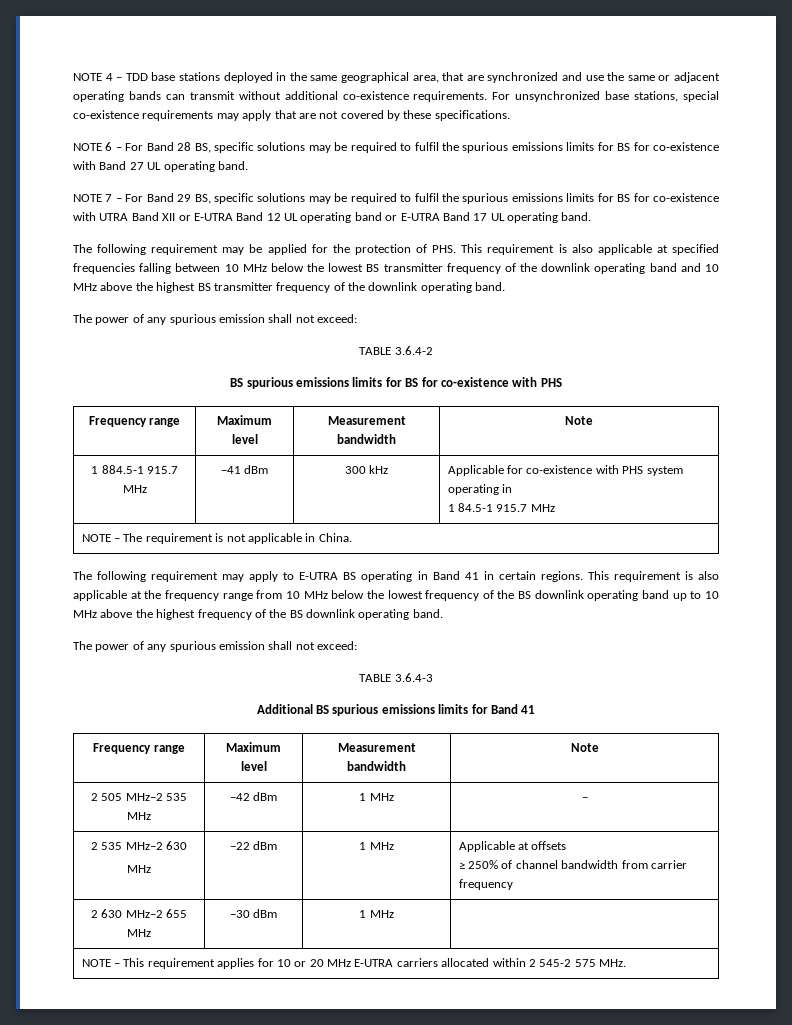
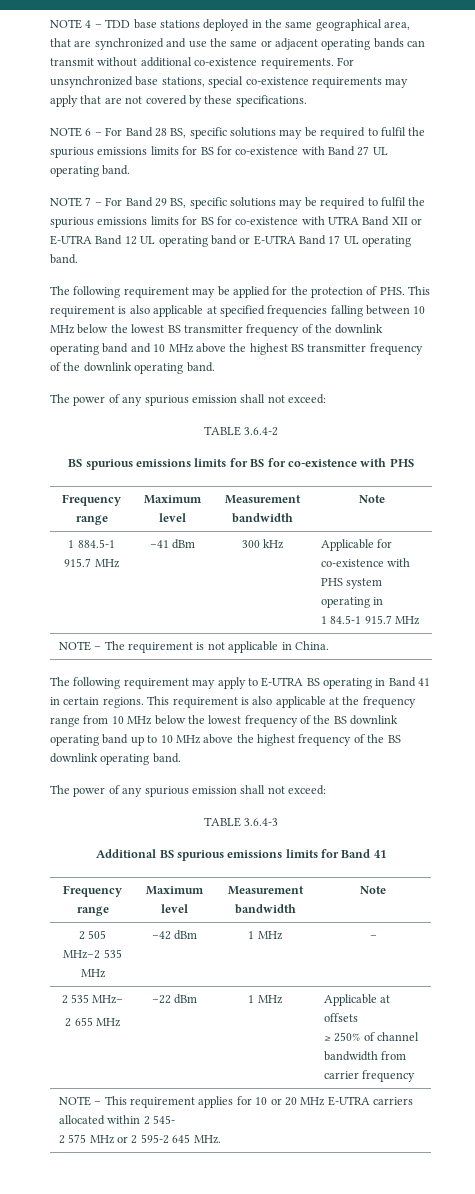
- 2 535 MHz–2 630
- MHz | −22 dBm | 1 MHz | Applicable at offsets
+ 2 535 MHz–
+ 2 655 MHz | −22 dBm | 1 MHz | Applicable at offsets
- 2 630 MHz–2 655 MHz | −30 dBm | 1 MHz |
- NOTE – This requirement applies for 10 or 20 MHz E-UTRA carriers allocated within 2 545-2 575 MHz.
+ NOTE – This requirement applies for 10 or 20 MHz E-UTRA carriers allocated within 2 545-
+ 2 575 MHz or 2 595-2 645 MHz.

